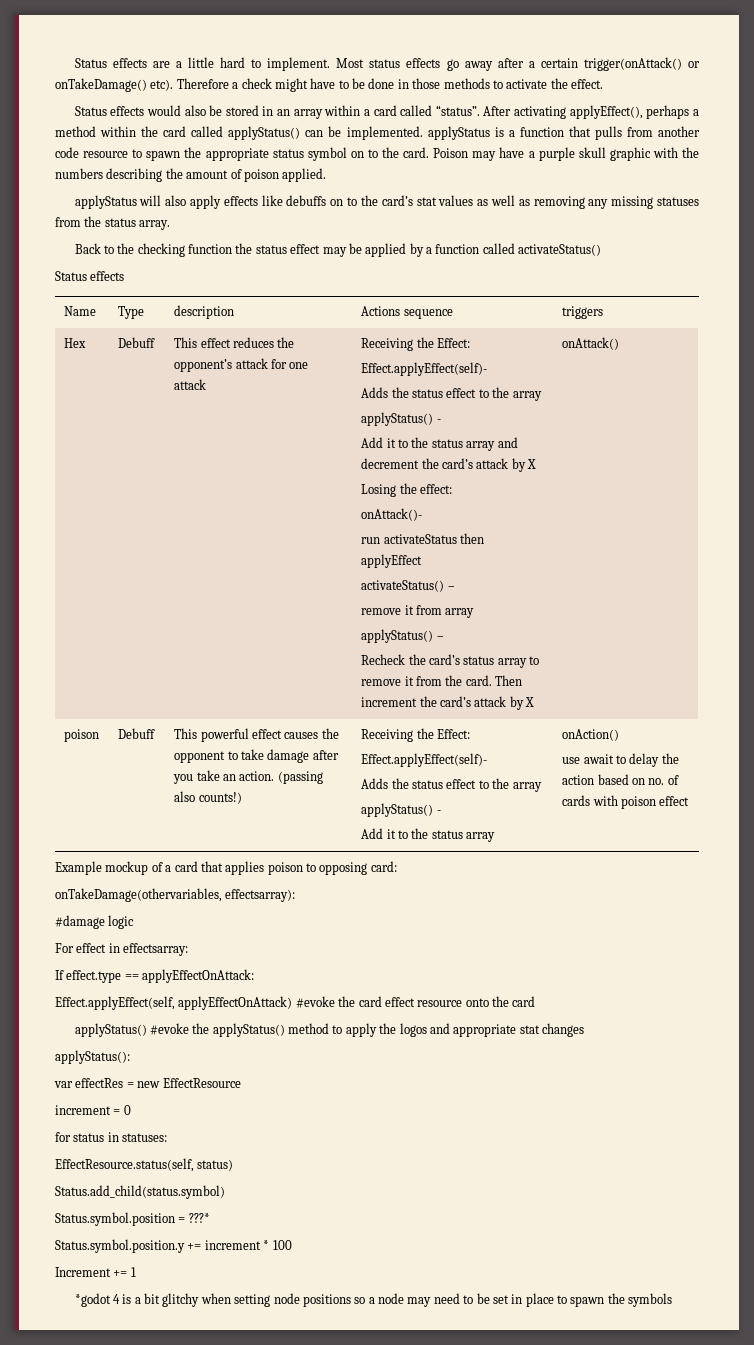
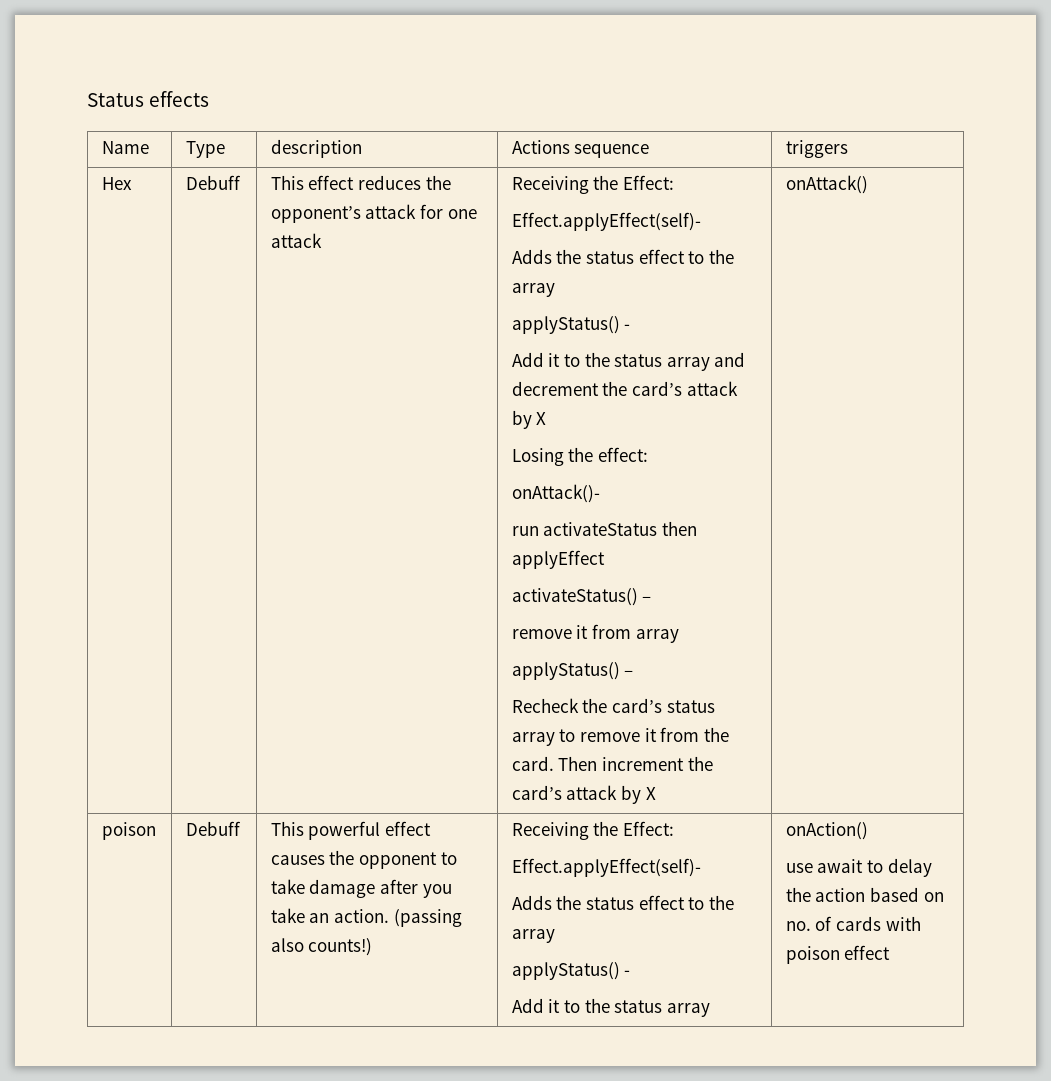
- Status effects are a little hard to implement. Most status effects go away after a certain trigger(onAttack() or onTakeDamage() etc). Therefore a check might have to be done in those methods to activate the effect.
- Status effects would also be stored in an array within a card called “status”. After activating applyEffect(), perhaps a method within the card called applyStatus() can be implemented. applyStatus is a function that pulls from another code resource to spawn the appropriate status symbol on to the card. Poison may have a purple skull graphic with the numbers describing the amount of poison applied.
- applyStatus will also apply effects like debuffs on to the card’s stat values as well as removing any missing statuses from the status array.
- Back to the checking function the status effect may be applied by a function called activateStatus()
- Example mockup of a card that applies poison to opposing card:
- onTakeDamage(othervariables, effectsarray):
- #damage logic
- For effect in effectsarray:
- If effect.type == applyEffectOnAttack:
- Effect.applyEffect(self, applyEffectOnAttack) #evoke the card effect resource onto the card
- applyStatus() #evoke the applyStatus() method to apply the logos and appropriate stat changes
- applyStatus():
- var effectRes = new EffectResource
- increment = 0
- for status in statuses:
- EffectResource.status(self, status)
- Status.add_child(status.symbol)
- Status.symbol.position = ???*
- Status.symbol.position.y += increment * 100
- Increment += 1
- *godot 4 is a bit glitchy when setting node positions so a node may need to be set in place to spawn the symbols

